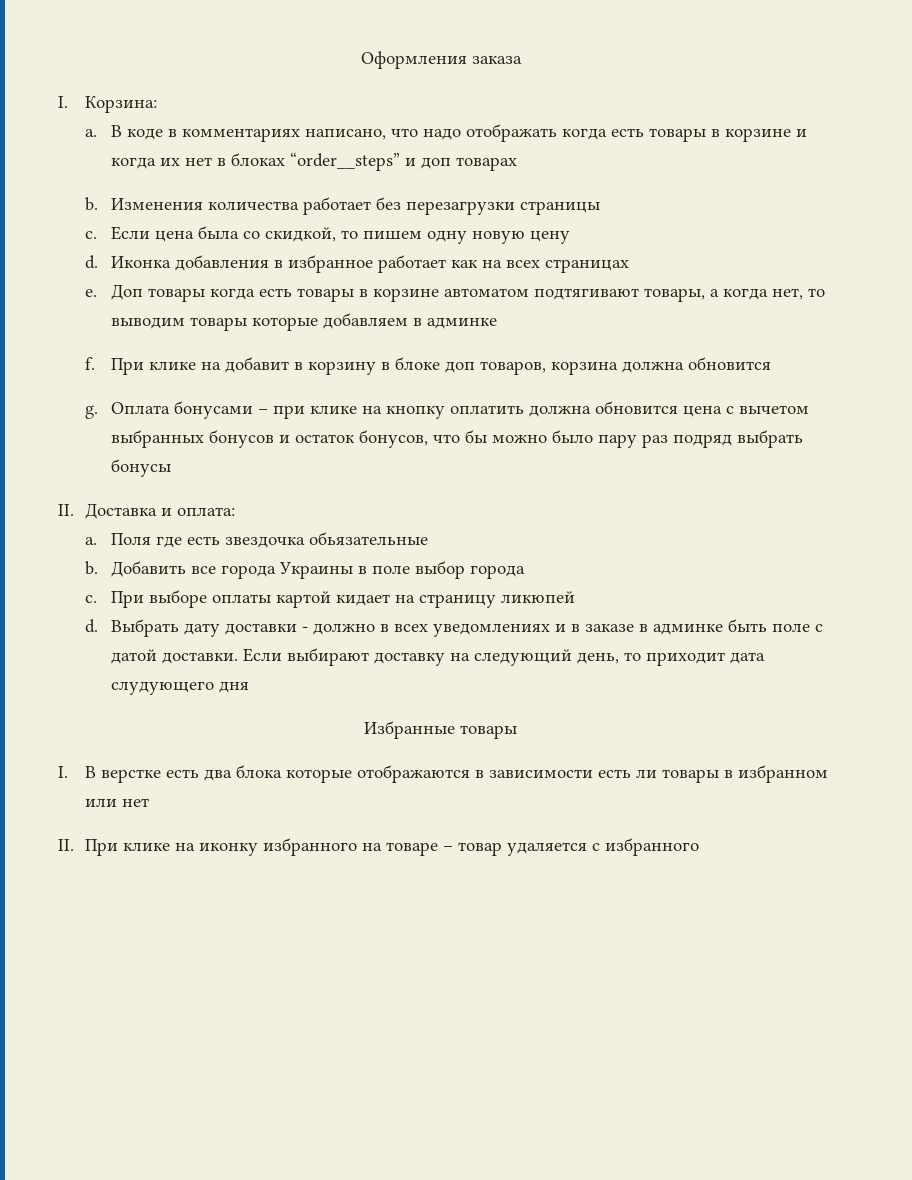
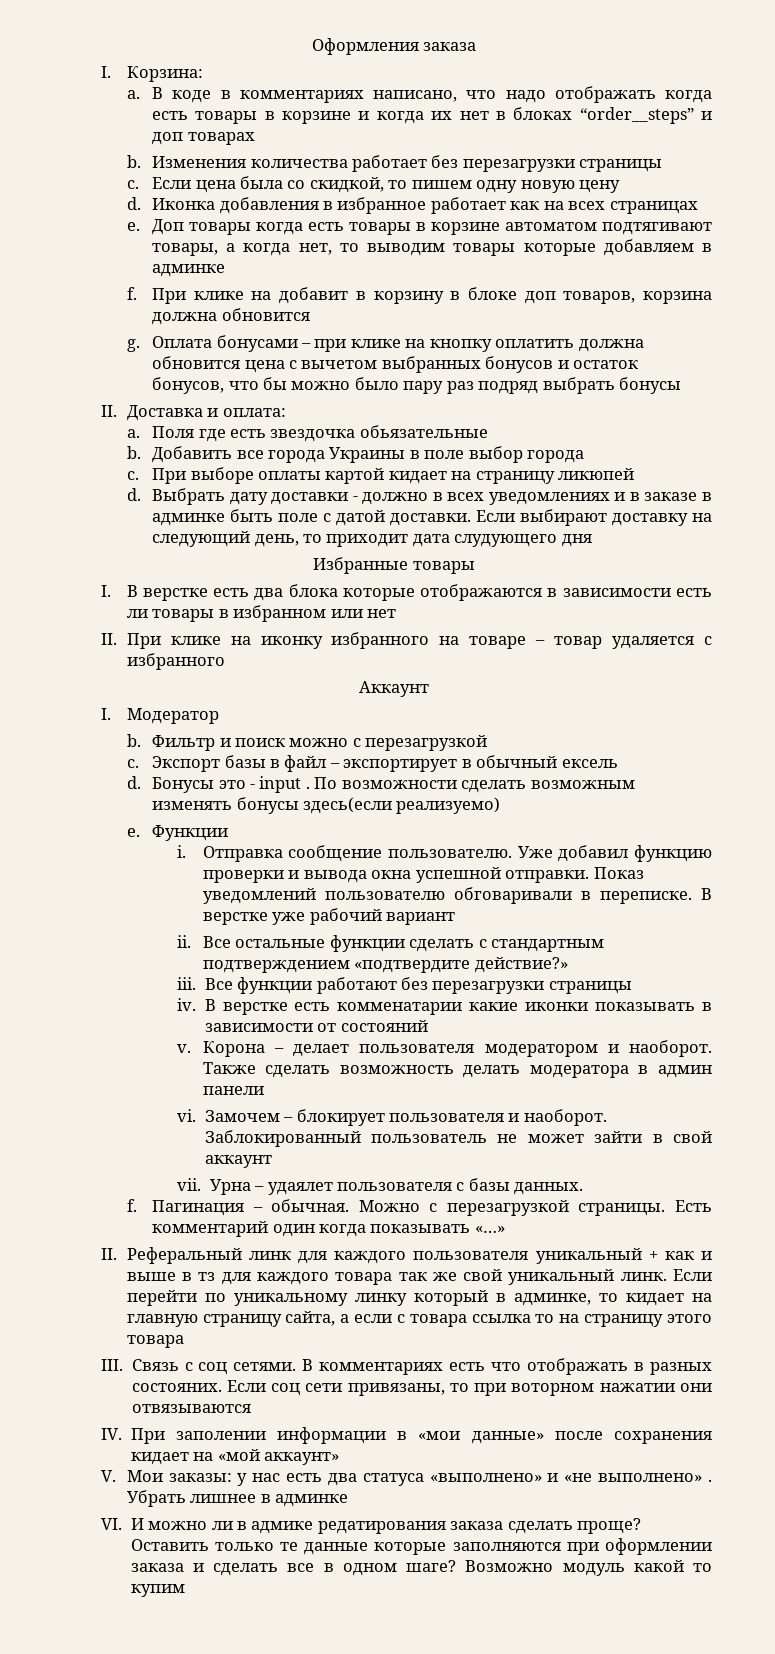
+ Аккаунт
+ I. Модератор
+ b. Фильтр и поиск можно с перезагрузкой
+ c. Экспорт базы в файл – экспортирует в обычный ексель
+ d. Бонусы это - input . По возможности сделать возможным изменять бонусы здесь(если реализуемо)
+ e. Функции
+ i. Отправка сообщение пользователю. Уже добавил функцию проверки и вывода окна успешной отправки. Показ уведомлений пользователю обговаривали в переписке. В верстке уже рабочий вариант
+ ii. Все остальные функции сделать с стандартным подтверждением «подтвердите действие?»
+ iii. Все функции работают без перезагрузки страницы
+ iv. В верстке есть комменатарии какие иконки показывать в зависимости от состояний
+ v. Корона – делает пользователя модератором и наоборот. Также сделать возможность делать модератора в админ панели
+ vi. Замочем – блокирует пользователя и наоборот. Заблокированный пользователь не может зайти в свой аккаунт
+ vii. Урна – удаялет пользователя с базы данных.
+ f. Пагинация – обычная. Можно с перезагрузкой страницы. Есть комментарий один когда показывать «…»
+ II. Реферальный линк для каждого пользователя уникальный + как и выше в тз для каждого товара так же свой уникальный линк. Если перейти по уникальному линку который в админке, то кидает на главную страницу сайта, а если с товара ссылка то на страницу этого товара
+ III. Связь с соц сетями. В комментариях есть что отображать в разных состояних. Если соц сети привязаны, то при воторном нажатии они отвязываются
+ IV. При заполении информации в «мои данные» после сохранения кидает на «мой аккаунт»
+ V. Мои заказы: у нас есть два статуса «выполнено» и «не выполнено» . Убрать лишнее в админке
+ VI. И можно ли в адмике редатирования заказа сделать проще? Оставить только те данные которые заполняются при оформлении заказа и сделать все в одном шаге? Возможно модуль какой то купим

